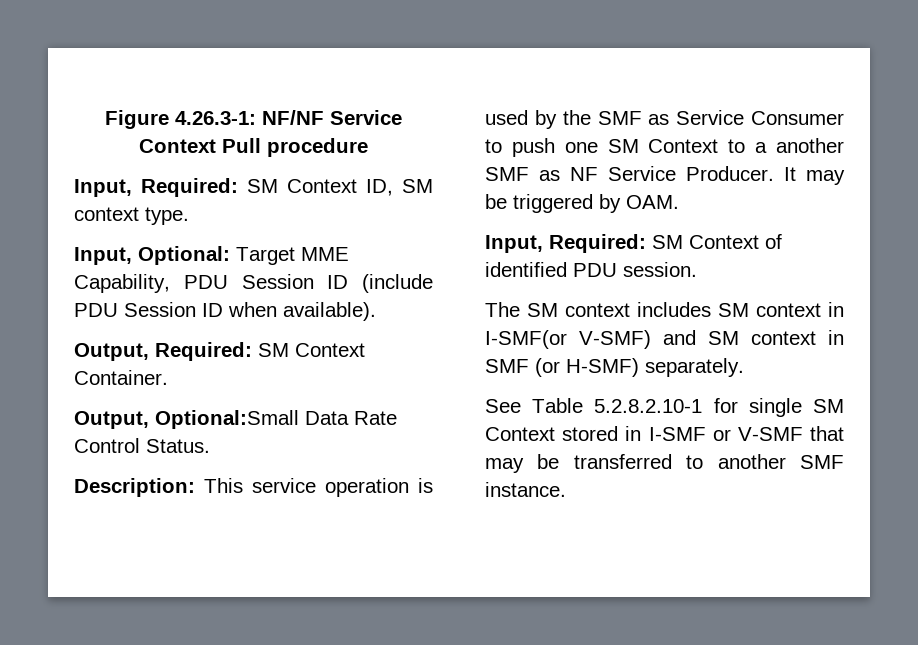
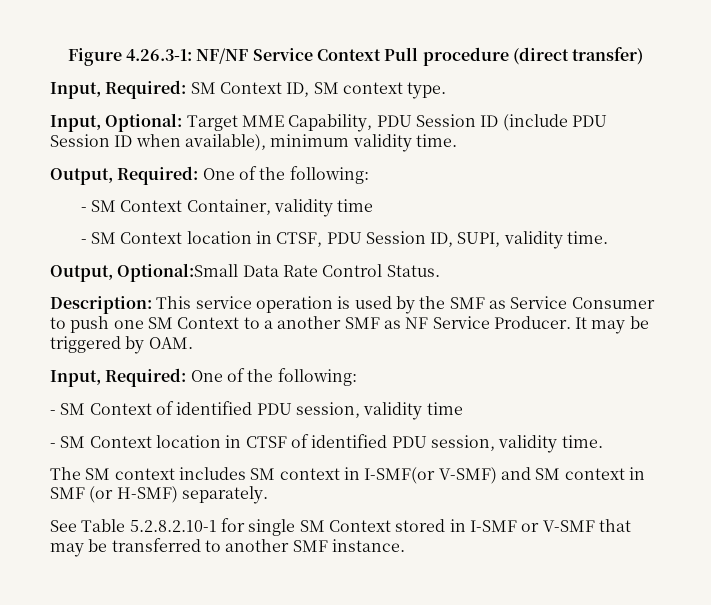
- Figure 4.26.3-1: NF/NF Service Context Pull procedure
+ Figure 4.26.3-1: NF/NF Service Context Pull procedure (direct transfer)
- Input, Optional: Target MME Capability, PDU Session ID (include PDU Session ID when available).
- Output, Required: SM Context Container.
+ Input, Optional: Target MME Capability, PDU Session ID (include PDU Session ID when available), minimum validity time.
+ Output, Required: One of the following:
+ - SM Context Container, validity time
+ - SM Context location in CTSF, PDU Session ID, SUPI, validity time.
- Input, Required: SM Context of identified PDU session.
+ Input, Required: One of the following:
+ - SM Context of identified PDU session, validity time
+ - SM Context location in CTSF of identified PDU session, validity time.

